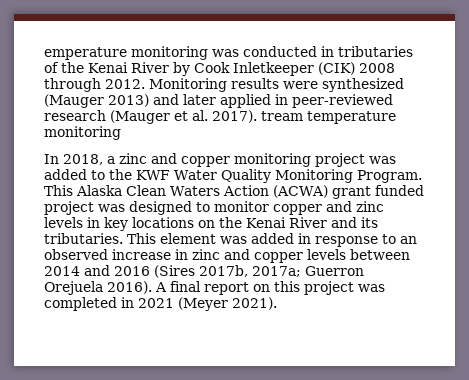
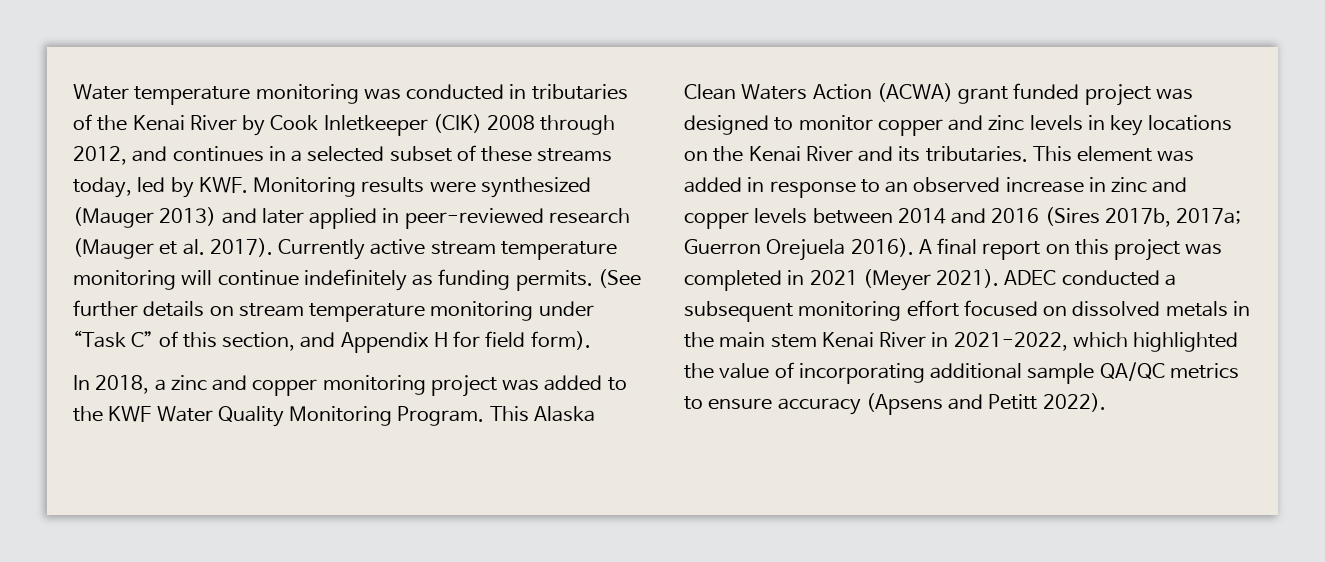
- emperature monitoring was conducted in tributaries of the Kenai River by Cook Inletkeeper (CIK) 2008 through 2012. Monitoring results were synthesized (Mauger 2013) and later applied in peer-reviewed research (Mauger et al. 2017). tream temperature monitoring
+ Water temperature monitoring was conducted in tributaries of the Kenai River by Cook Inletkeeper (CIK) 2008 through 2012, and continues in a selected subset of these streams today, led by KWF. Monitoring results were synthesized (Mauger 2013) and later applied in peer-reviewed research (Mauger et al. 2017). Currently active stream temperature monitoring will continue indefinitely as funding permits. (See further details on stream temperature monitoring under “Task C” of this section, and Appendix H for field form).
+ ADEC conducted a subsequent monitoring effort focused on dissolved metals in the main stem Kenai River in 2021-2022, which highlighted the value of incorporating additional sample QA/QC metrics to ensure accuracy (Apsens and Petitt 2022).

